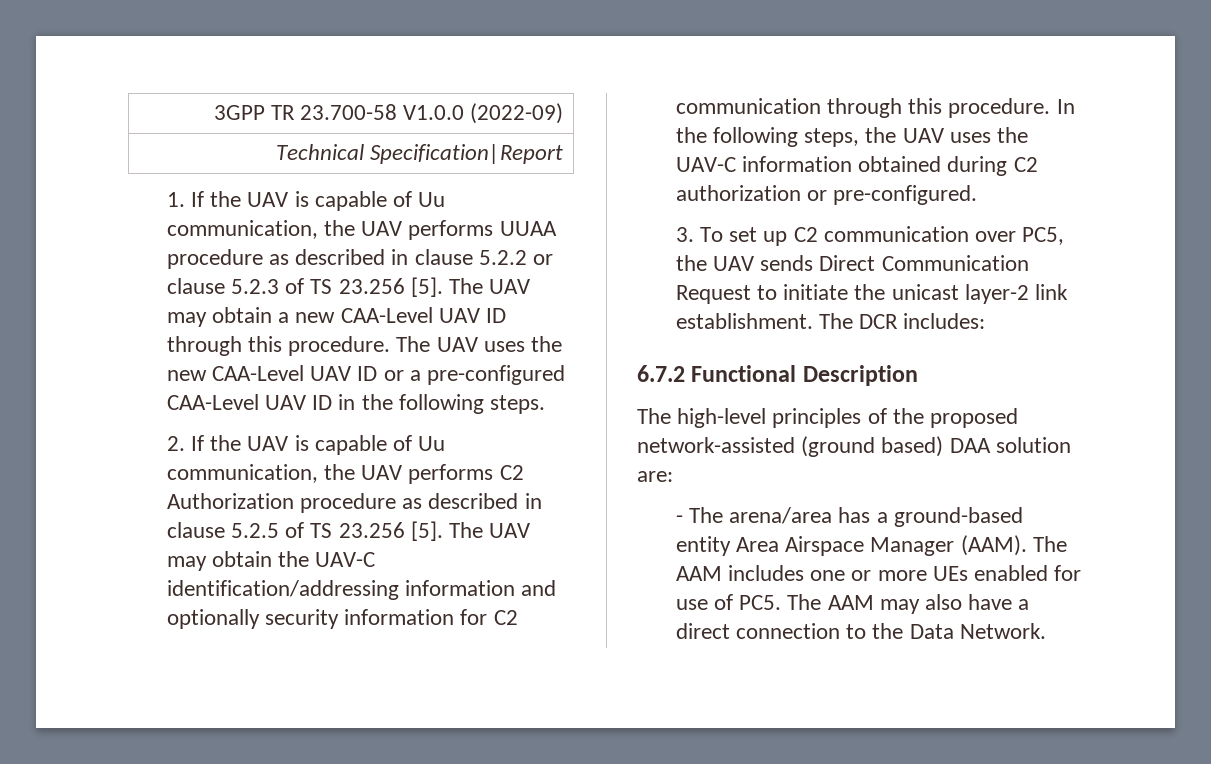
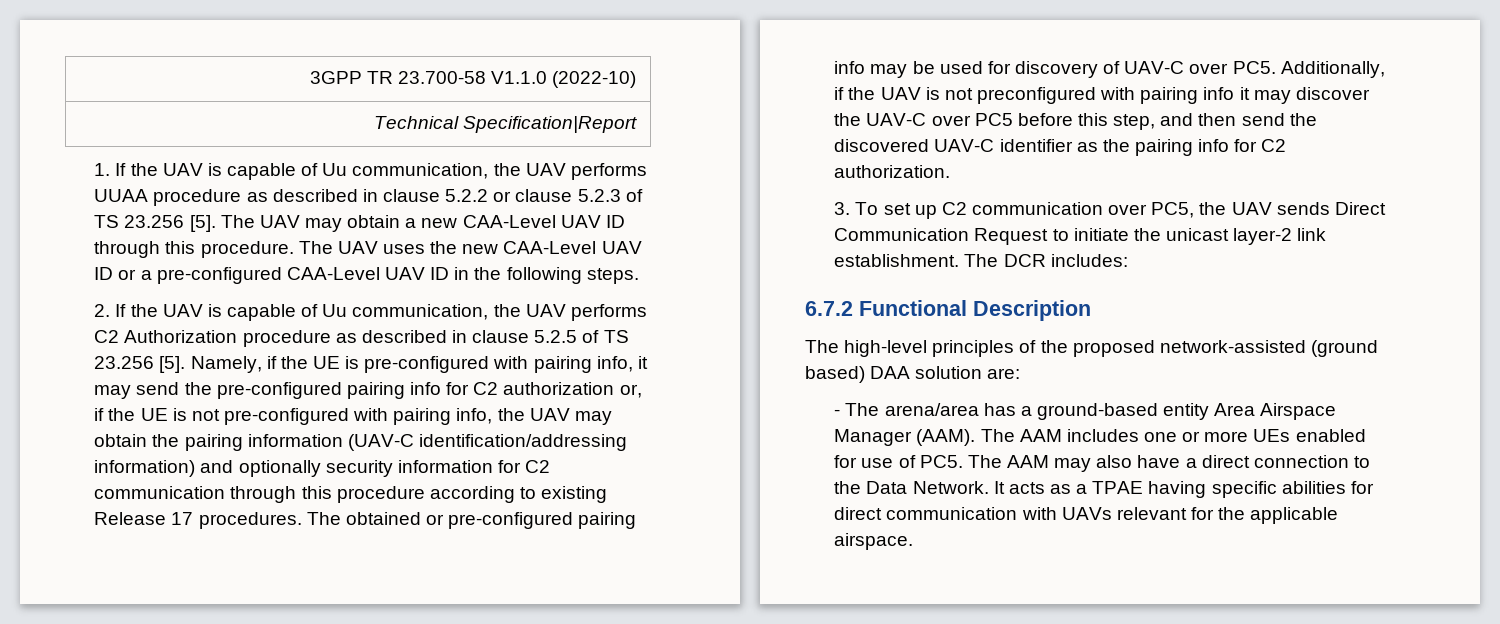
- 3GPP TR 23.700-58 V1.0.0 (2022-09)
+ 3GPP TR 23.700-58 V1.1.0 (2022-10)
- The UAV may obtain the UAV-C identification/addressing information and optionally security information for C2 communication through this procedure. In the following steps, the UAV uses the UAV-C information obtained during C2 authorization or pre-configured.
+ Namely, if the UE is pre-configured with pairing info, it may send the pre-configured pairing info for C2 authorization or, if the UE is not pre-configured with pairing info, the UAV may obtain the pairing information (UAV-C identification/addressing information) and optionally security information for C2 communication through this procedure according to existing Release 17 procedures. The obtained or pre-configured pairing info may be used for discovery of UAV-C over PC5. Additionally, if the UAV is not preconfigured with pairing info it may discover the UAV-C over PC5 before this step, and then send the discovered UAV-C identifier as the pairing info for C2 authorization.
+ It acts as a TPAE having specific abilities for direct communication with UAVs relevant for the applicable airspace.

